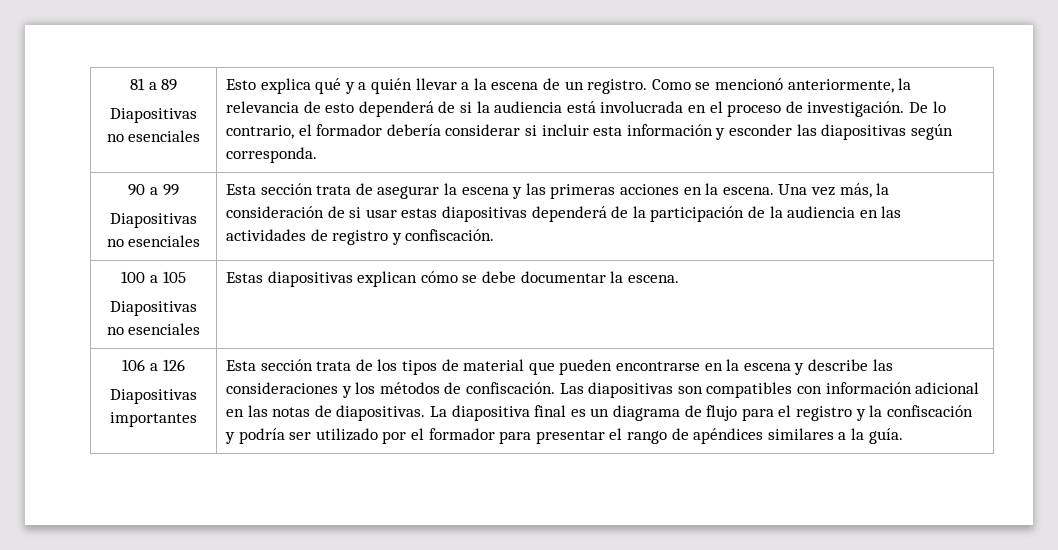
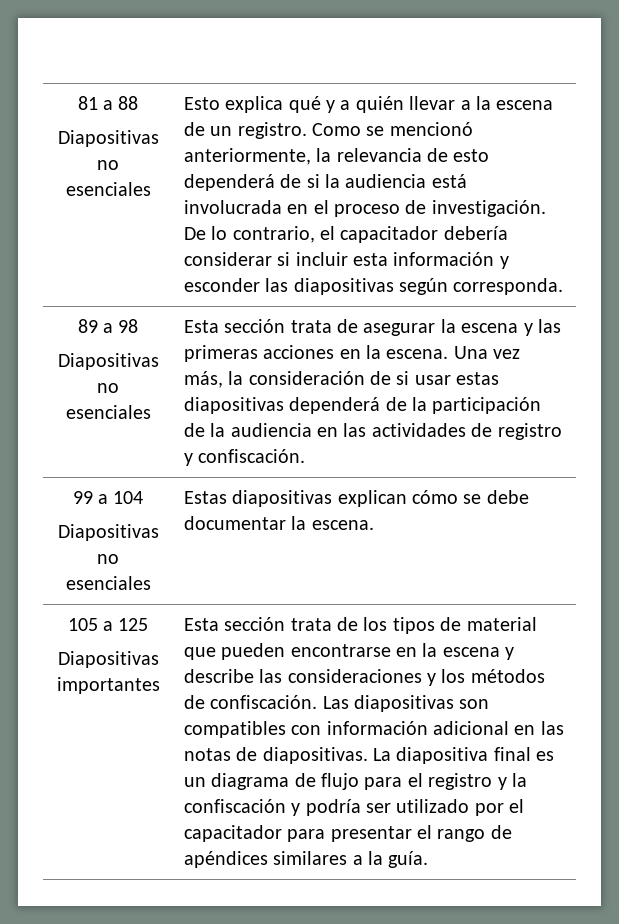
- 81 a 89
+ 81 a 88
- De lo contrario, el formador debería considerar si incluir esta información y esconder las diapositivas según corresponda.
+ De lo contrario, el capacitador debería considerar si incluir esta información y esconder las diapositivas según corresponda.
- 90 a 99
+ 89 a 98
- 100 a 105
+ 99 a 104
- 106 a 126
+ 105 a 125
- La diapositiva final es un diagrama de flujo para el registro y la confiscación y podría ser utilizado por el formador para presentar el rango de apéndices similares a la guía.
+ La diapositiva final es un diagrama de flujo para el registro y la confiscación y podría ser utilizado por el capacitador para presentar el rango de apéndices similares a la guía.

